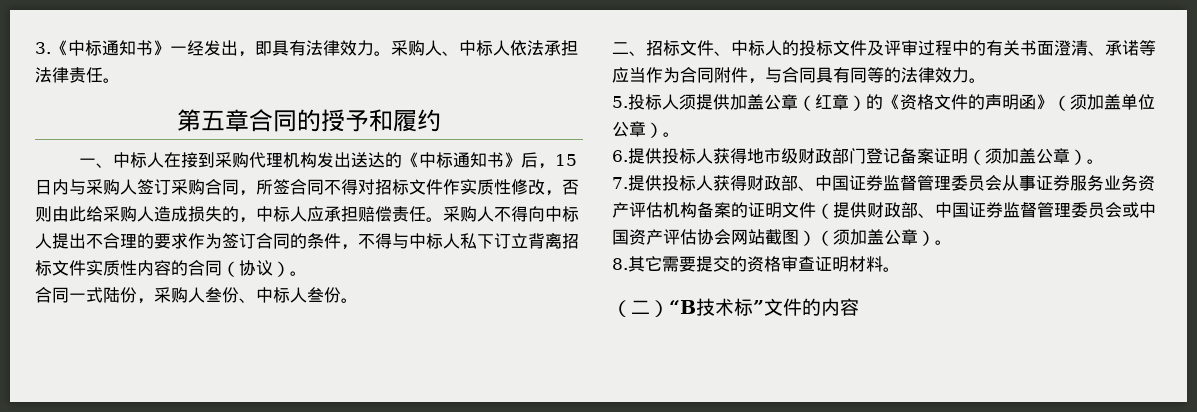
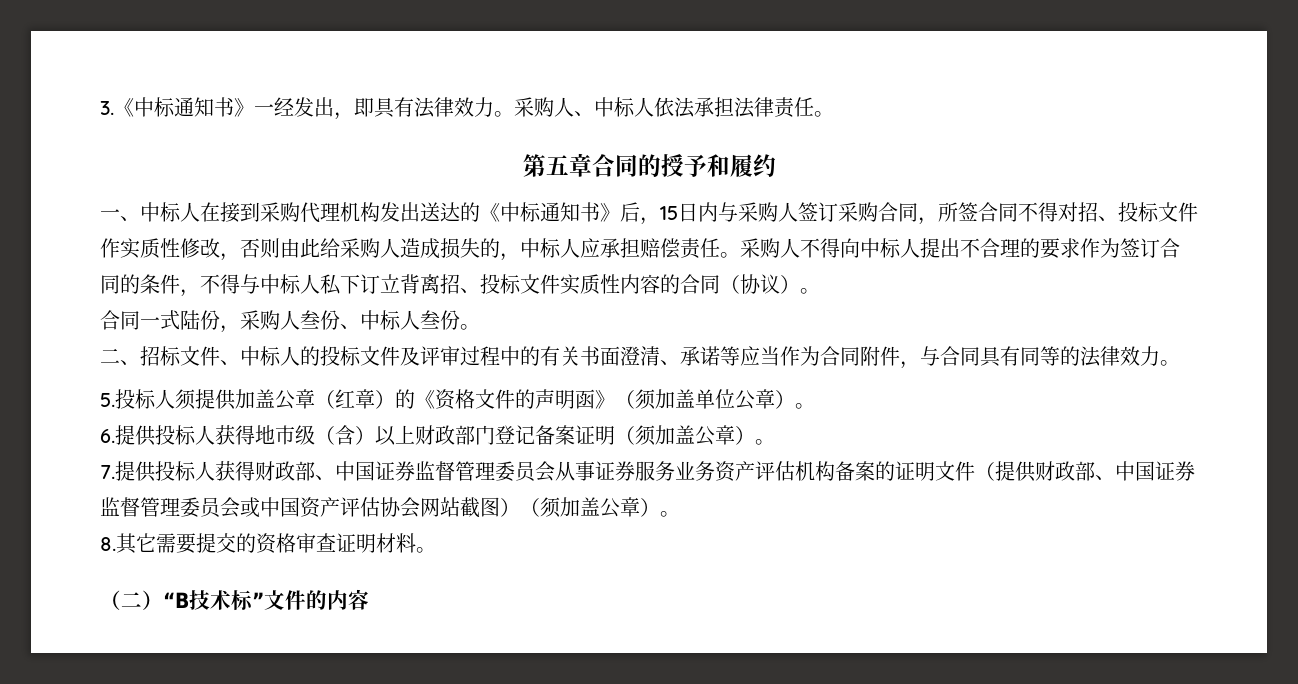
- 一、中标人在接到采购代理机构发出送达的《中标通知书》后，15日内与采购人签订采购合同，所签合同不得对招标文件作实质性修改，否则由此给采购人造成损失的，中标人应承担赔偿责任。
+ 一、中标人在接到采购代理机构发出送达的《中标通知书》后，15日内与采购人签订采购合同，所签合同不得对招、投标文件作实质性修改，否则由此给采购人造成损失的，中标人应承担赔偿责任。
- 采购人不得向中标人提出不合理的要求作为签订合同的条件，不得与中标人私下订立背离招标文件实质性内容的合同（协议）。
+ 采购人不得向中标人提出不合理的要求作为签订合同的条件，不得与中标人私下订立背离招、投标文件实质性内容的合同（协议）。
- 6.提供投标人获得地市级财政部门登记备案证明（须加盖公章）。
+ 6.提供投标人获得地市级（含）以上财政部门登记备案证明（须加盖公章）。

